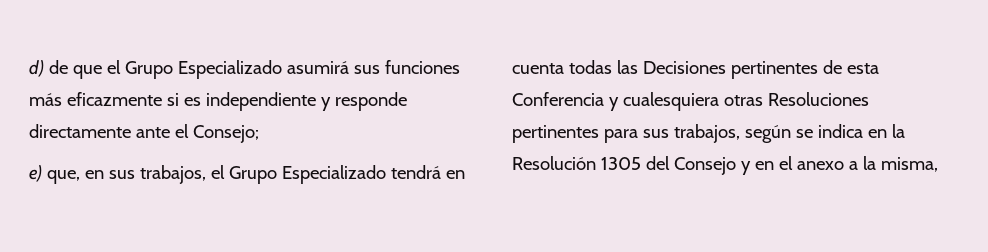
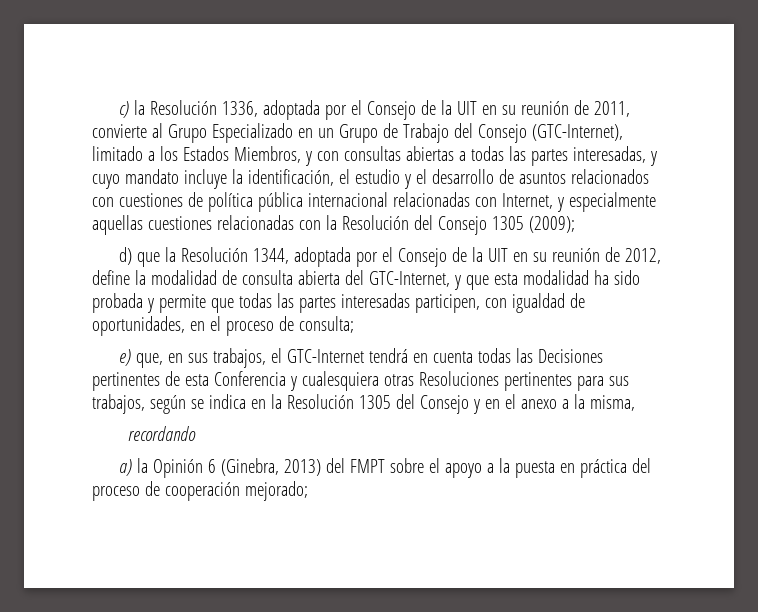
- d) de que el Grupo Especializado asumirá sus funciones más eficazmente si es independiente y responde directamente ante el Consejo;
+ c) la Resolución 1336, adoptada por el Consejo de la UIT en su reunión de 2011, convierte al Grupo Especializado en un Grupo de Trabajo del Consejo (GTC-Internet), limitado a los Estados Miembros, y con consultas abiertas a todas las partes interesadas, y cuyo mandato incluye la identificación, el estudio y el desarrollo de asuntos relacionados con cuestiones de política pública internacional relacionadas con Internet, y especialmente aquellas cuestiones relacionadas con la Resolución del Consejo 1305 (2009);
+ d) que la Resolución 1344, adoptada por el Consejo de la UIT en su reunión de 2012, define la modalidad de consulta abierta del GTC-Internet, y que esta modalidad ha sido probada y permite que todas las partes interesadas participen, con igualdad de oportunidades, en el proceso de consulta;
- e) que, en sus trabajos, el Grupo Especializado tendrá en cuenta todas las Decisiones pertinentes de esta Conferencia y cualesquiera otras Resoluciones pertinentes para sus trabajos, según se indica en la Resolución 1305 del Consejo y en el anexo a la misma,
+ e) que, en sus trabajos, el GTC-Internet tendrá en cuenta todas las Decisiones pertinentes de esta Conferencia y cualesquiera otras Resoluciones pertinentes para sus trabajos, según se indica en la Resolución 1305 del Consejo y en el anexo a la misma,
+ recordando
+ a) la Opinión 6 (Ginebra, 2013) del FMPT sobre el apoyo a la puesta en práctica del proceso de cooperación mejorado;

